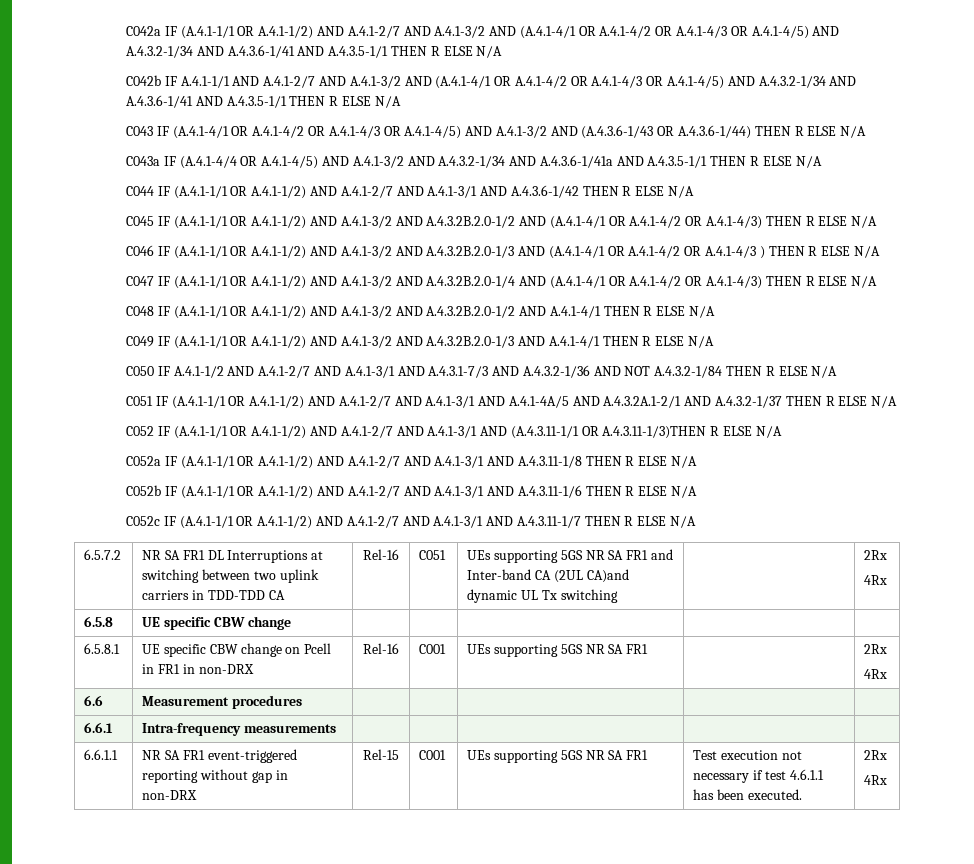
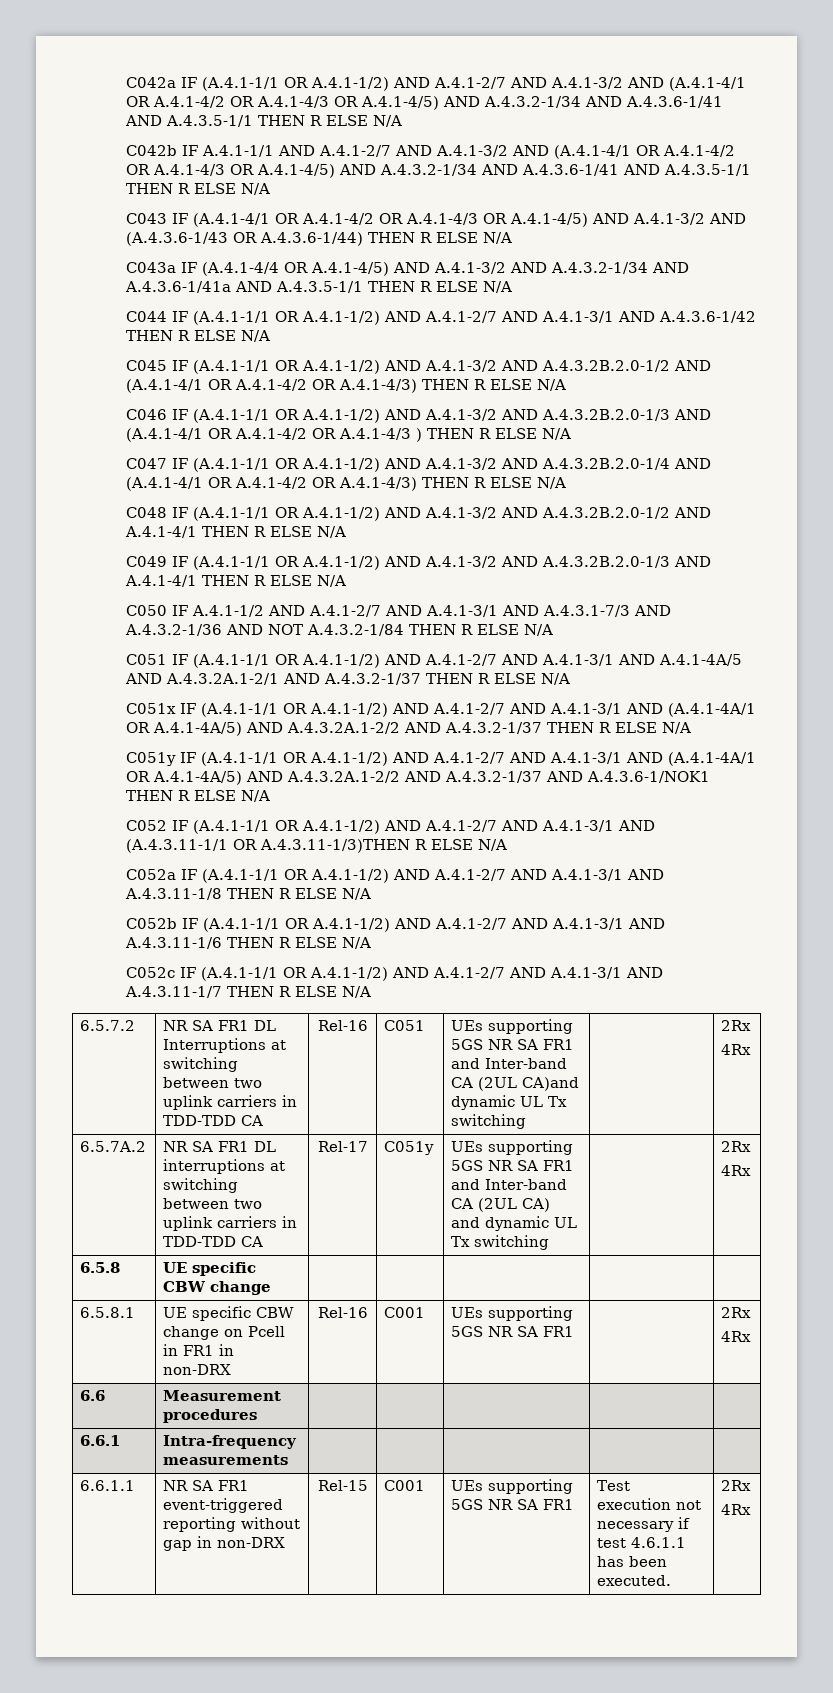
+ C051x IF (A.4.1-1/1 OR A.4.1-1/2) AND A.4.1-2/7 AND A.4.1-3/1 AND (A.4.1-4A/1 OR A.4.1-4A/5) AND A.4.3.2A.1-2/2 AND A.4.3.2-1/37 THEN R ELSE N/A
+ C051y IF (A.4.1-1/1 OR A.4.1-1/2) AND A.4.1-2/7 AND A.4.1-3/1 AND (A.4.1-4A/1 OR A.4.1-4A/5) AND A.4.3.2A.1-2/2 AND A.4.3.2-1/37 AND A.4.3.6-1/NOK1 THEN R ELSE N/A
+ 6.5.7A.2 | NR SA FR1 DL interruptions at switching between two uplink carriers in TDD-TDD CA | Rel-17 | C051y | UEs supporting 5GS NR SA FR1 and Inter-band CA (2UL CA) and dynamic UL Tx switching | | 2Rx
+ 4Rx

